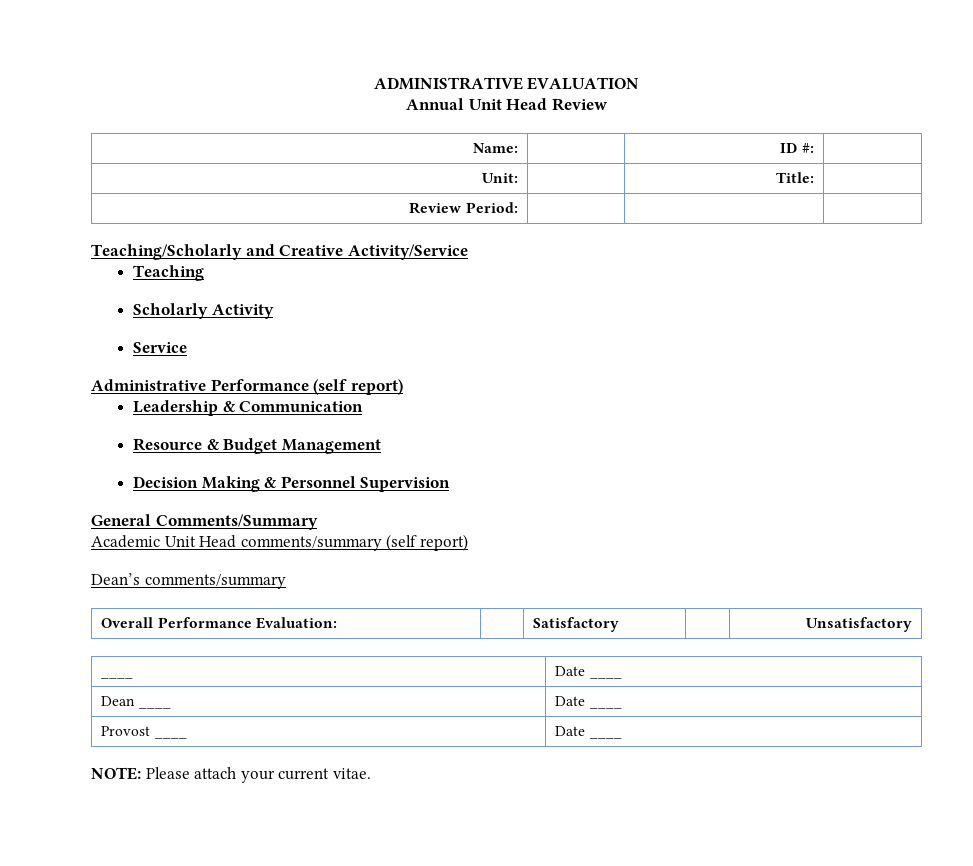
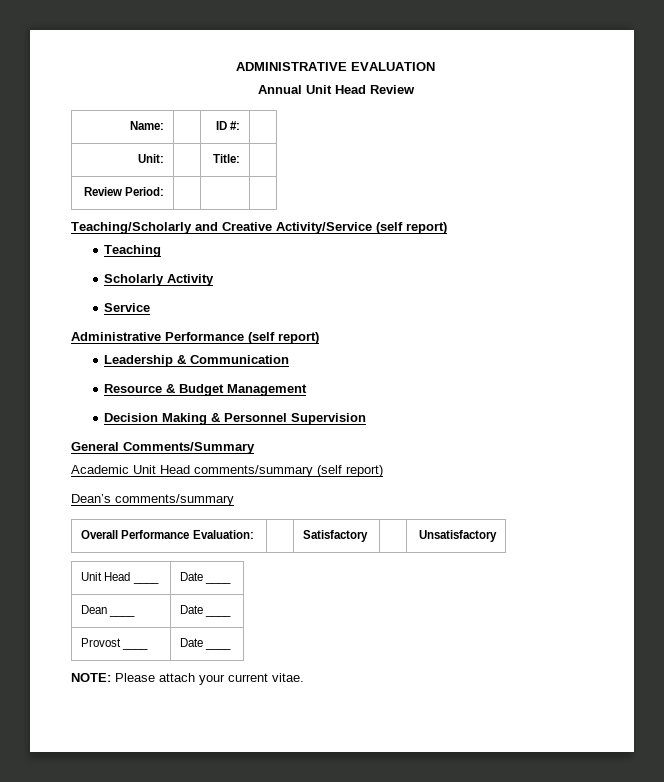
- Teaching/Scholarly and Creative Activity/Service
+ Teaching/Scholarly and Creative Activity/Service (self report)
  Overall Performance Evaluation: | | Satisfactory | | Unsatisfactory
- ____ | Date ____
+ Unit Head ____ | Date ____

